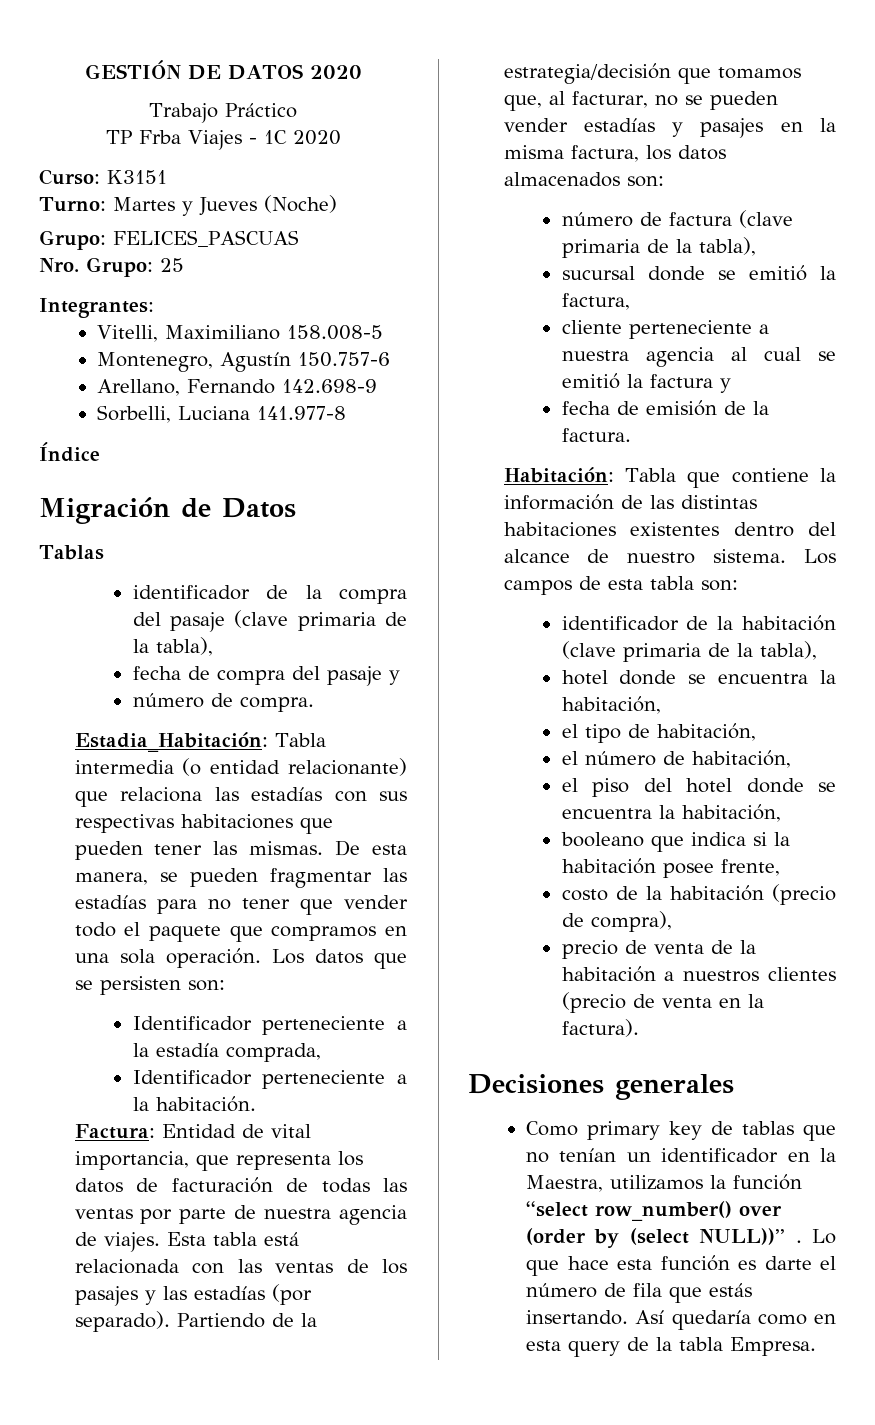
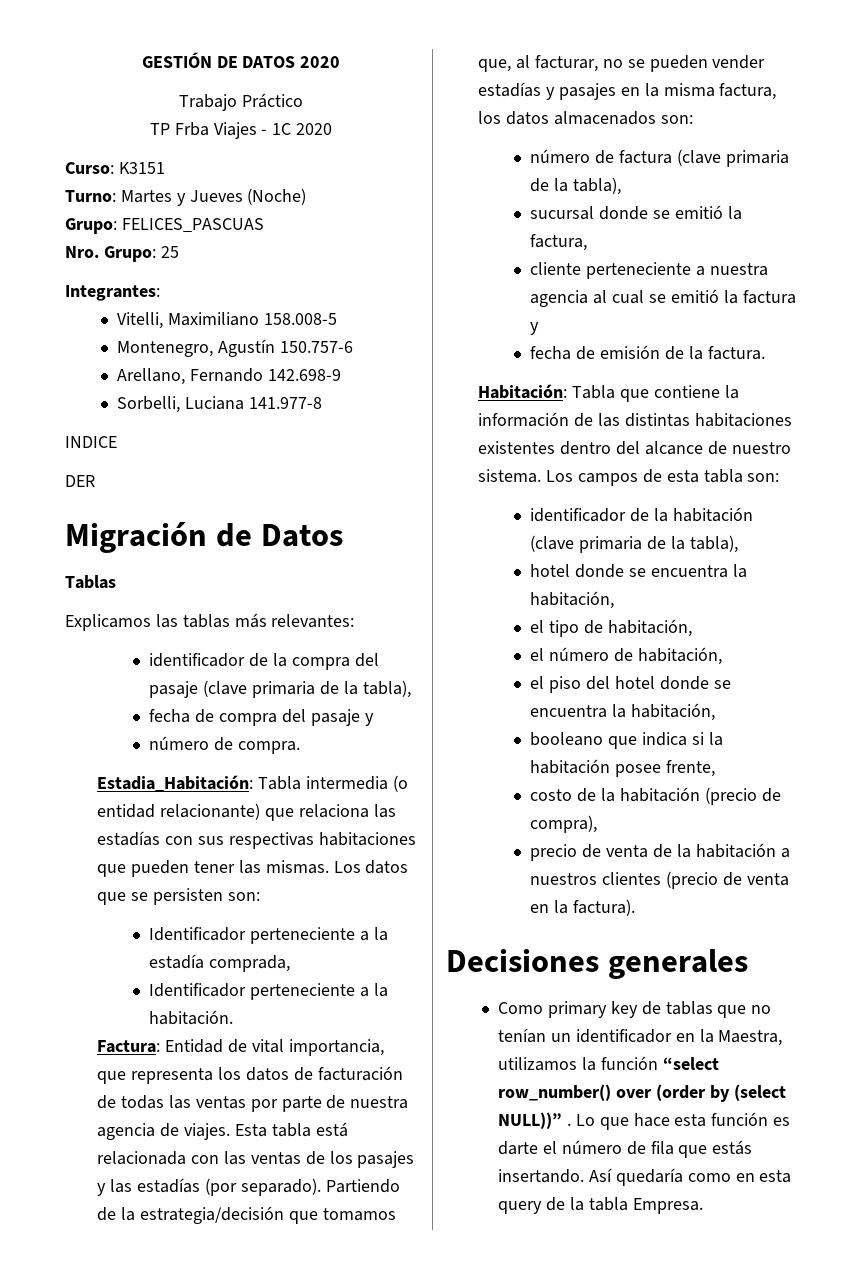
- Índice
+ INDICE
+ DER
+ Explicamos las tablas más relevantes:
- De esta manera, se pueden fragmentar las estadías para no tener que vender todo el paquete que compramos en una sola operación.

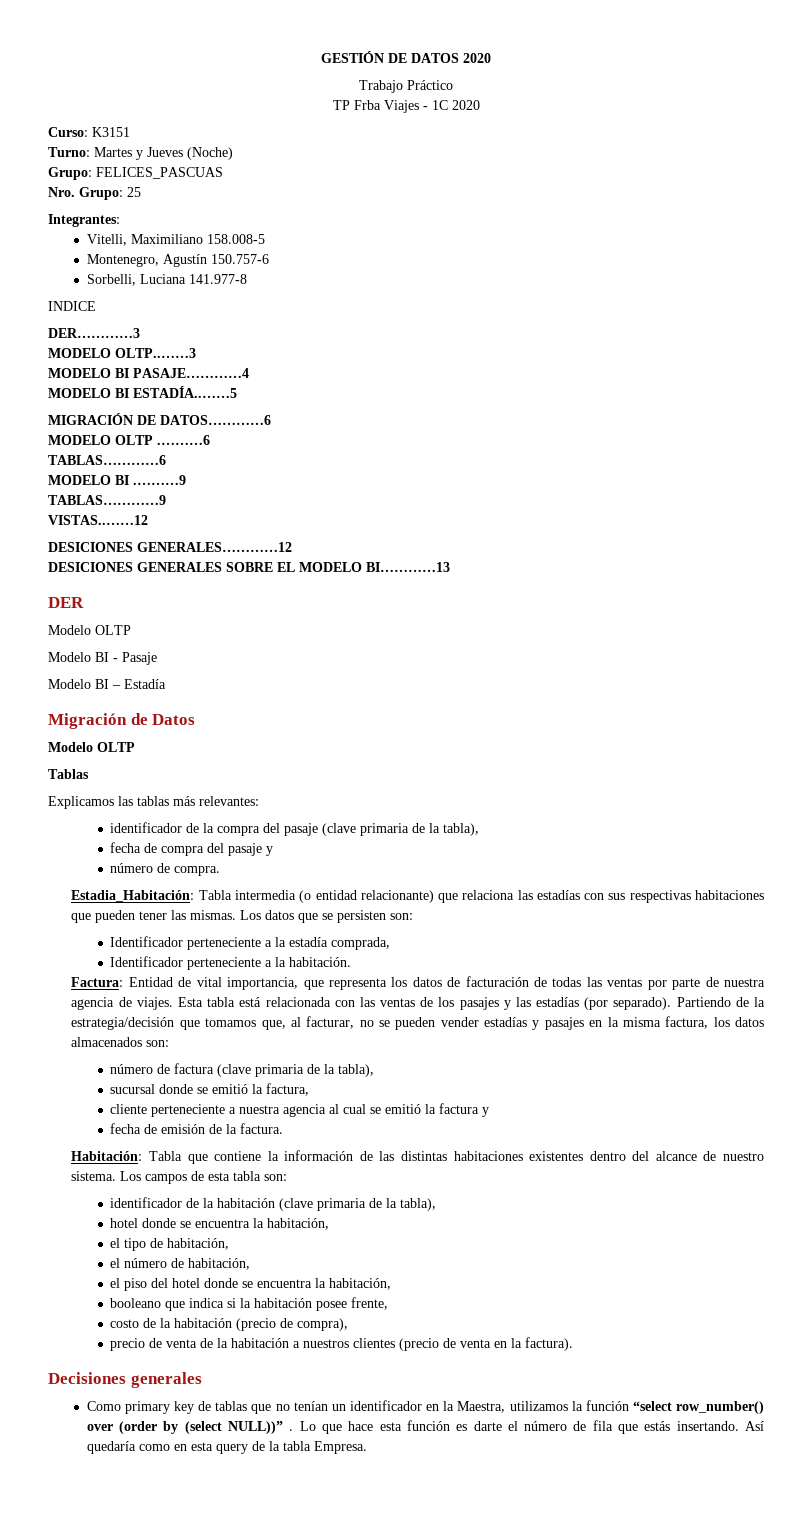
- Arellano, Fernando 142.698-9
+ DER…………3
+ MODELO OLTP..……3
+ MODELO BI PASAJE…………4
+ MODELO BI ESTADÍA..……5
+ MIGRACIÓN DE DATOS…………6
+ MODELO OLTP .………6
+ TABLAS…………6
+ MODELO BI .………9
+ TABLAS…………9
+ VISTAS..……12
+ DESICIONES GENERALES…………12
+ DESICIONES GENERALES SOBRE EL MODELO BI…………13
  DER
+ Modelo OLTP
+ Modelo BI - Pasaje
+ Modelo BI – Estadía
  Migración de Datos
+ Modelo OLTP

